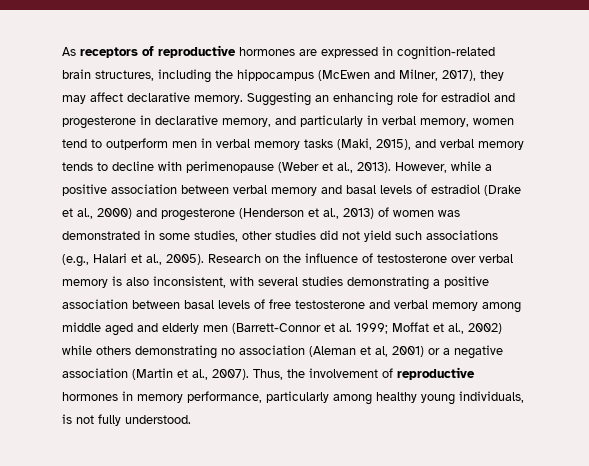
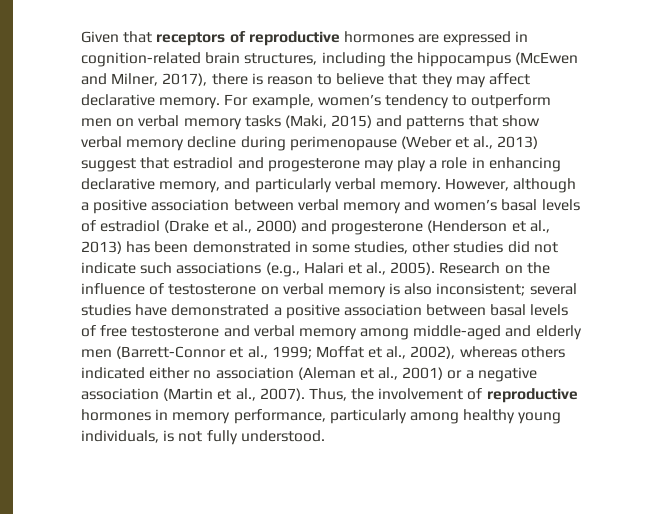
- As receptors of reproductive hormones are expressed in cognition-related brain structures, including the hippocampus (McEwen and Milner, 2017), they may affect declarative memory.
+ Given that receptors of reproductive hormones are expressed in cognition-related brain structures, including the hippocampus (McEwen and Milner, 2017), there is reason to believe that they may affect declarative memory.
- Suggesting an enhancing role for estradiol and progesterone in declarative memory, and particularly in verbal memory, women tend to outperform men in verbal memory tasks (Maki, 2015), and verbal memory tends to decline with perimenopause (Weber et al., 2013). However, while a positive association between verbal memory and basal levels of estradiol (Drake et al., 2000) and progesterone (Henderson et al., 2013) of women was demonstrated in some studies, other studies did not yield such associations (e.g., Halari et al., 2005).
+ For example, women’s tendency to outperform men on verbal memory tasks (Maki, 2015) and patterns that show verbal memory decline during perimenopause (Weber et al., 2013) suggest that estradiol and progesterone may play a role in enhancing declarative memory, and particularly verbal memory. However, although a positive association between verbal memory and women’s basal levels of estradiol (Drake et al., 2000) and progesterone (Henderson et al., 2013) has been demonstrated in some studies, other studies did not indicate such associations (e.g., Halari et al., 2005).
- Research on the influence of testosterone over verbal memory is also inconsistent, with several studies demonstrating a positive association between basal levels of free testosterone and verbal memory among middle aged and elderly men (Barrett-Connor et al. 1999; Moffat et al., 2002) while others demonstrating no association (Aleman et al, 2001) or a negative association (Martin et al., 2007).
+ Research on the influence of testosterone on verbal memory is also inconsistent; several studies have demonstrated a positive association between basal levels of free testosterone and verbal memory among middle-aged and elderly men (Barrett-Connor et al., 1999; Moffat et al., 2002), whereas others indicated either no association (Aleman et al., 2001) or a negative association (Martin et al., 2007).

